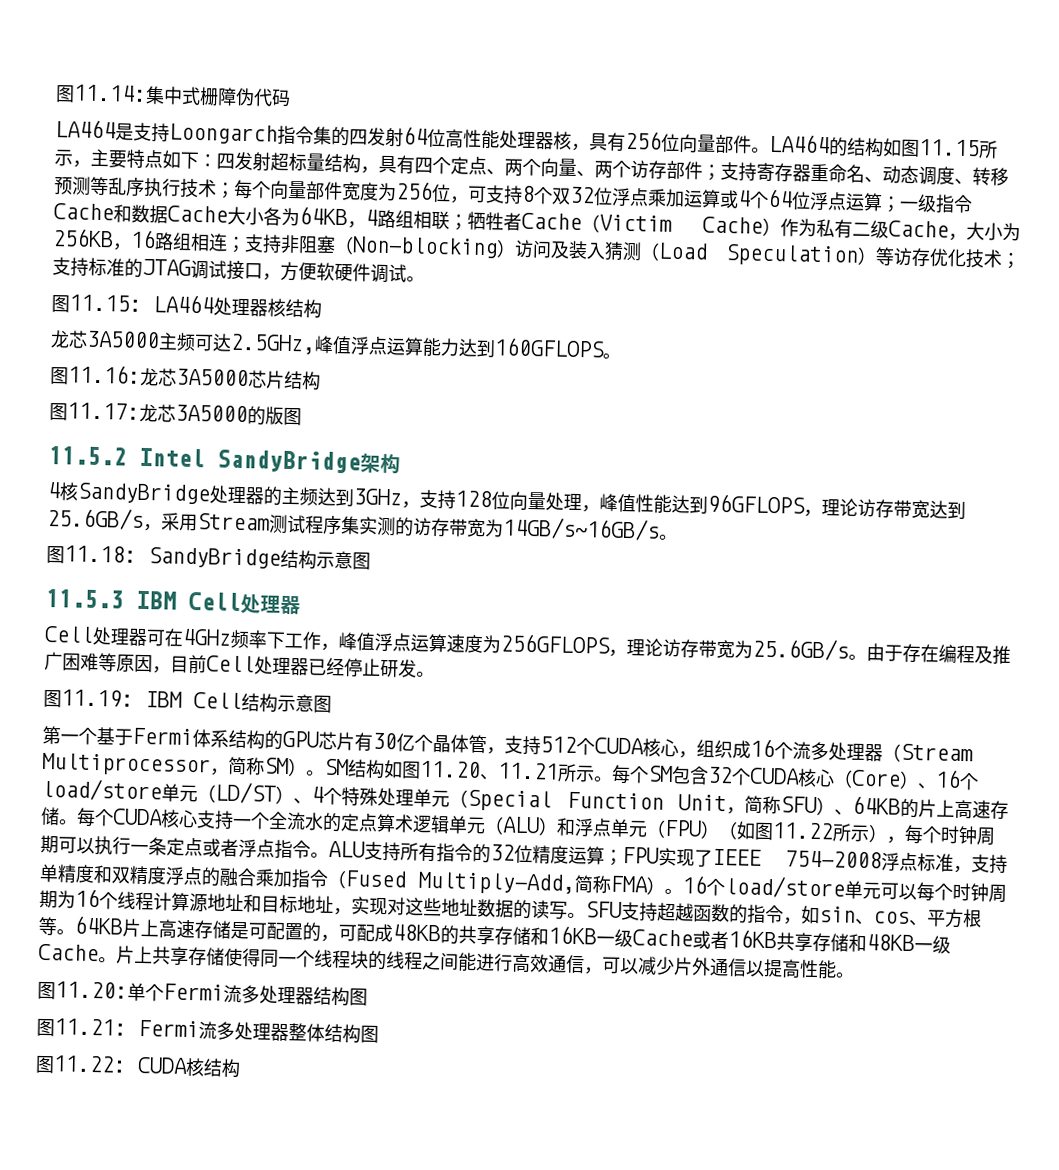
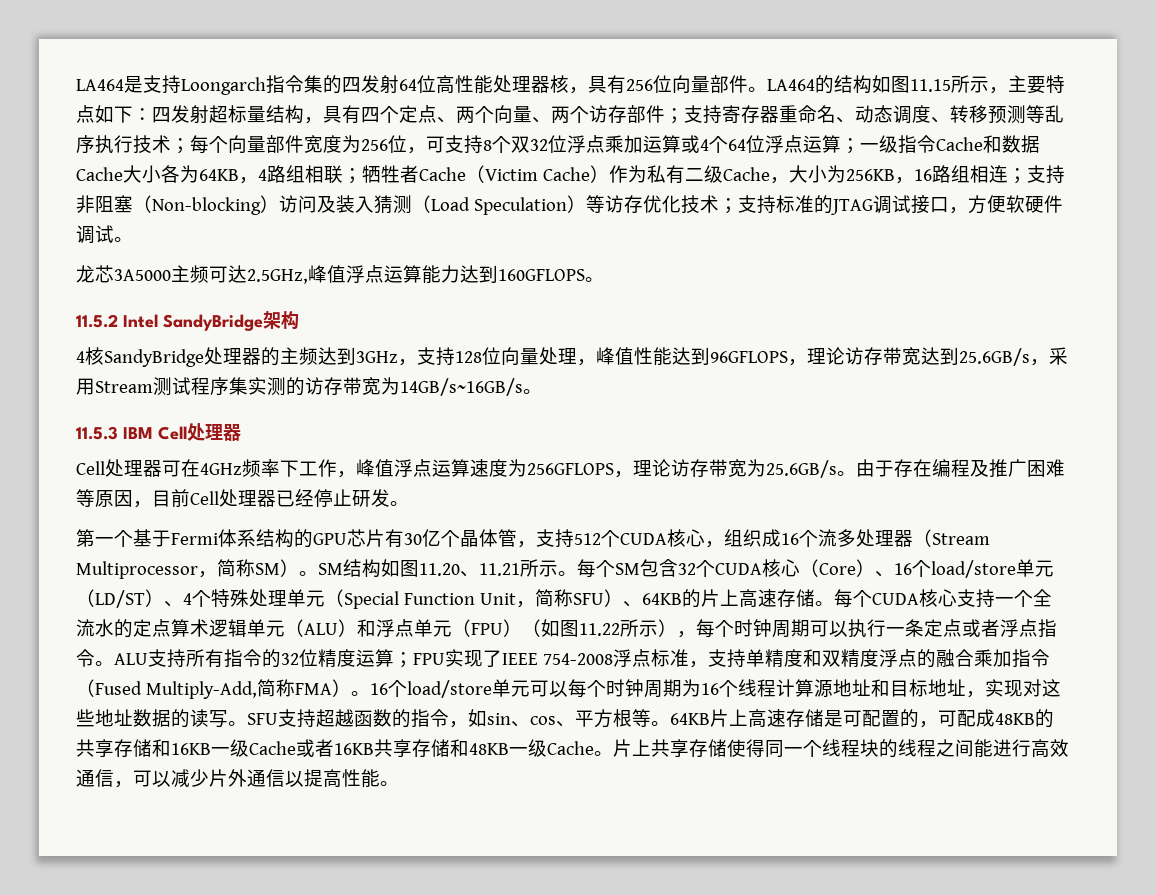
- 图11.14:集中式栅障伪代码
- 图11.15: LA464处理器核结构
- 图11.16:龙芯3A5000芯片结构
- 图11.17:龙芯3A5000的版图
- 图11.18: SandyBridge结构示意图
- 图11.19: IBM Cell结构示意图
- 图11.20:单个Fermi流多处理器结构图
- 图11.21: Fermi流多处理器整体结构图
- 图11.22: CUDA核结构

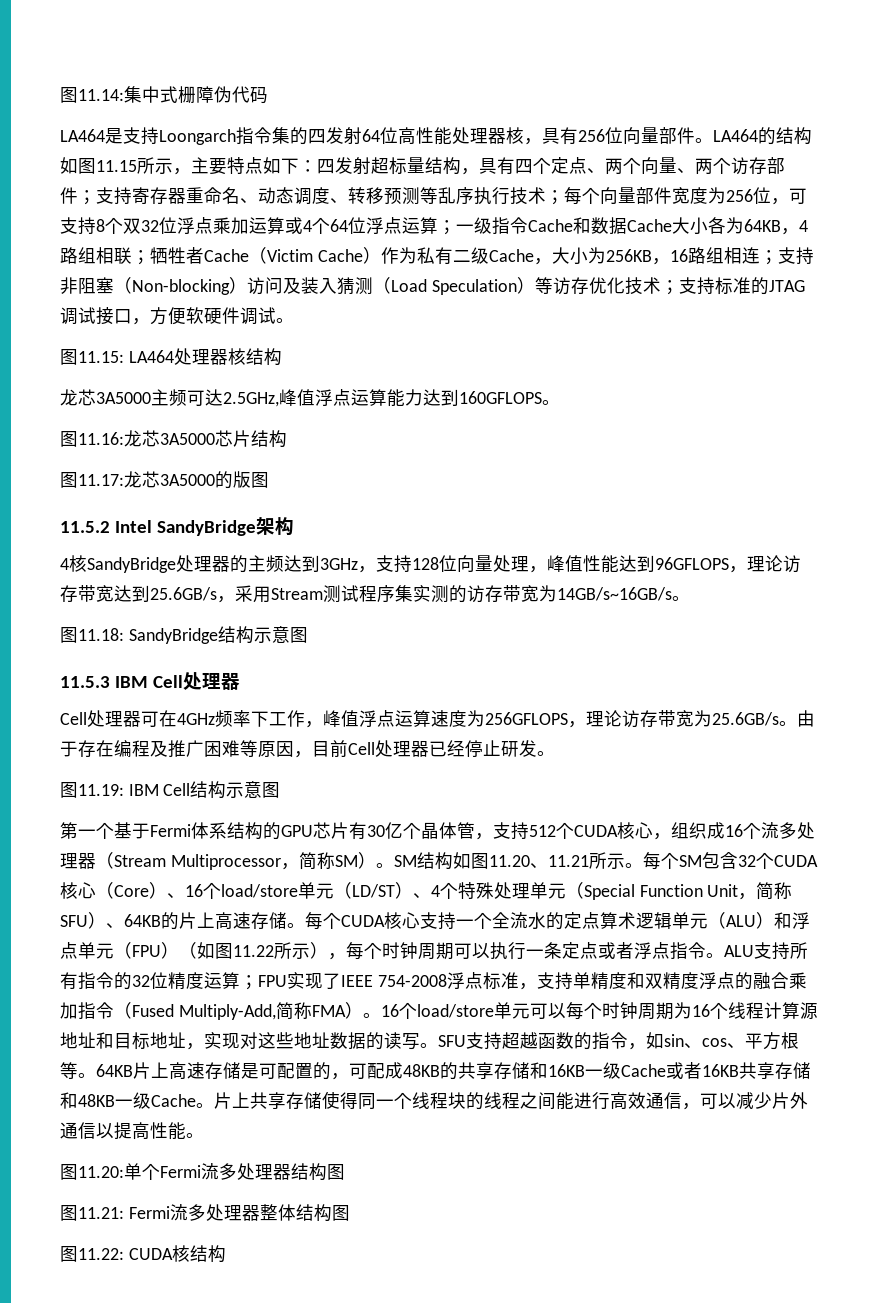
+ 图11.14:集中式栅障伪代码
+ 图11.15: LA464处理器核结构
+ 图11.16:龙芯3A5000芯片结构
+ 图11.17:龙芯3A5000的版图
+ 图11.18: SandyBridge结构示意图
+ 图11.19: IBM Cell结构示意图
+ 图11.20:单个Fermi流多处理器结构图
+ 图11.21: Fermi流多处理器整体结构图
+ 图11.22: CUDA核结构

